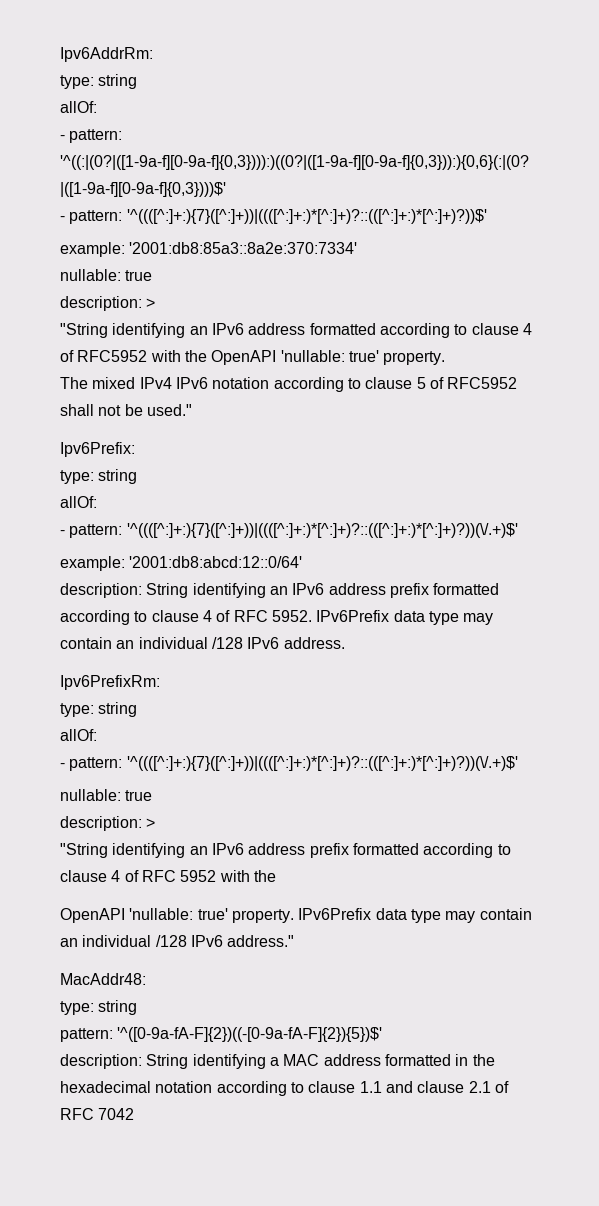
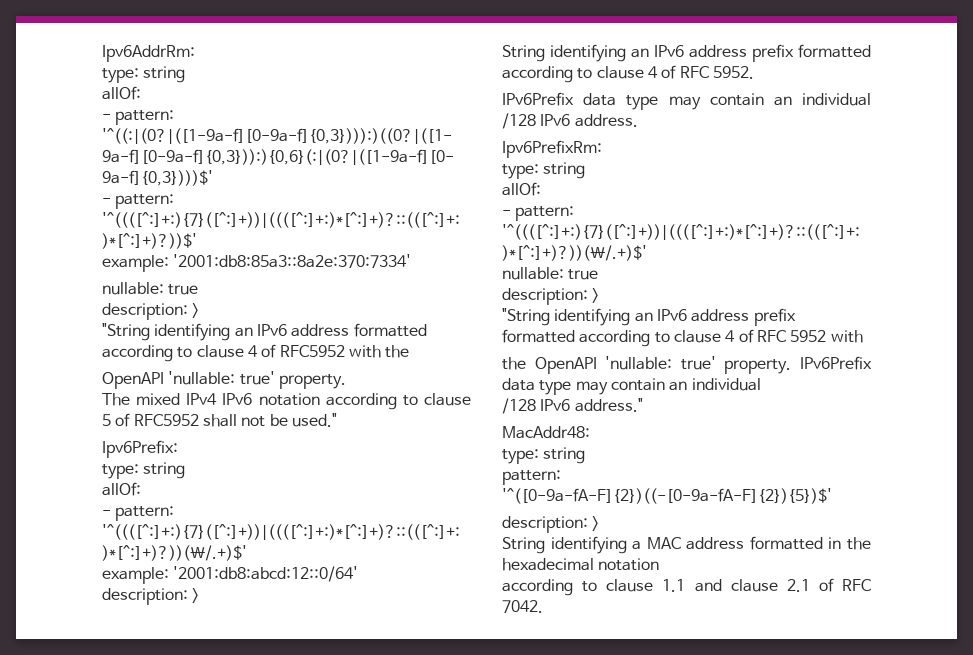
- "String identifying an IPv6 address formatted according to clause 4 of RFC5952 with the OpenAPI 'nullable: true' property.
+ "String identifying an IPv6 address formatted according to clause 4 of RFC5952 with the
+ OpenAPI 'nullable: true' property.
  example: '2001:db8:abcd:12::0/64'
- description: String identifying an IPv6 address prefix formatted according to clause 4 of RFC 5952. IPv6Prefix data type may contain an individual /128 IPv6 address.
+ description: >
+ String identifying an IPv6 address prefix formatted according to clause 4 of RFC 5952.
+ IPv6Prefix data type may contain an individual /128 IPv6 address.
- "String identifying an IPv6 address prefix formatted according to clause 4 of RFC 5952 with the
- OpenAPI 'nullable: true' property. IPv6Prefix data type may contain an individual /128 IPv6 address."
+ "String identifying an IPv6 address prefix formatted according to clause 4 of RFC 5952 with
+ the OpenAPI 'nullable: true' property. IPv6Prefix data type may contain an individual
+ /128 IPv6 address."
  pattern: '^([0-9a-fA-F]{2})((-[0-9a-fA-F]{2}){5})$'
- description: String identifying a MAC address formatted in the hexadecimal notation according to clause 1.1 and clause 2.1 of RFC 7042
+ description: >
+ String identifying a MAC address formatted in the hexadecimal notation
+ according to clause 1.1 and clause 2.1 of RFC 7042.

